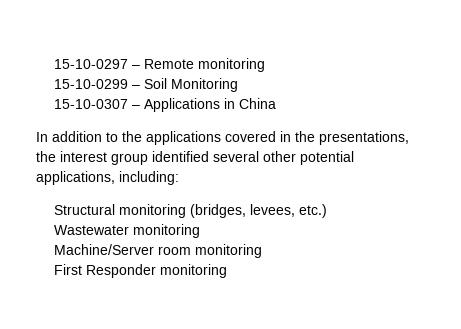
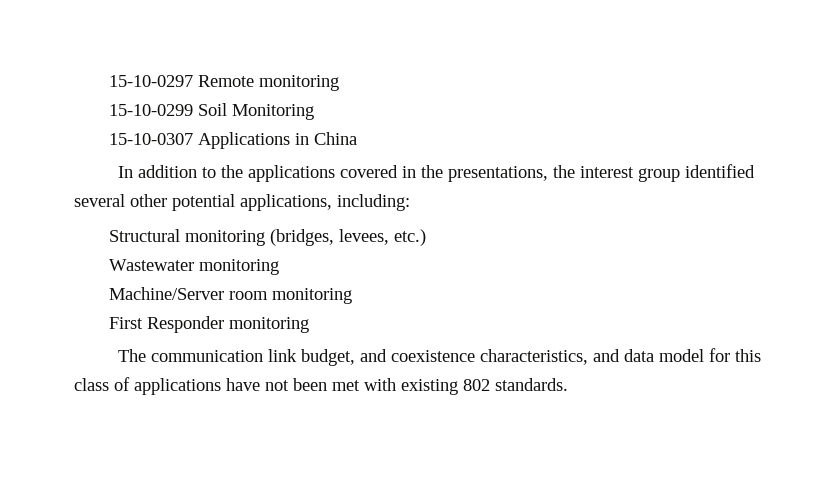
- 15-10-0297 – Remote monitoring
+ 15-10-0297 Remote monitoring
- 15-10-0299 – Soil Monitoring
+ 15-10-0299 Soil Monitoring
- 15-10-0307 – Applications in China
+ 15-10-0307 Applications in China
+ The communication link budget, and coexistence characteristics, and data model for this class of applications have not been met with existing 802 standards.

